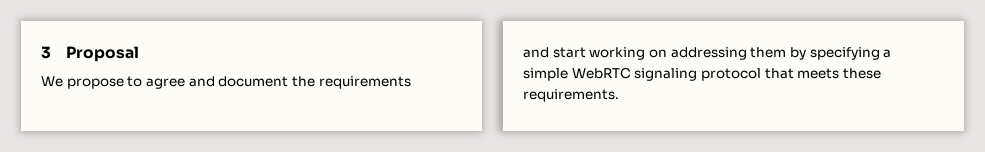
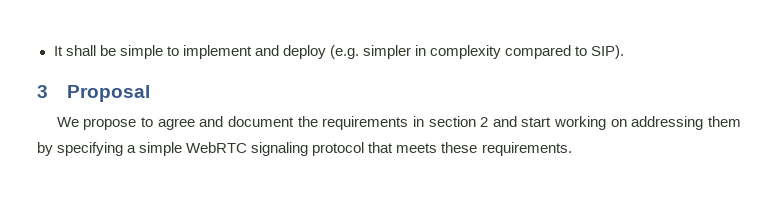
+ It shall be simple to implement and deploy (e.g. simpler in complexity compared to SIP).
- We propose to agree and document the requirements and start working on addressing them by specifying a simple WebRTC signaling protocol that meets these requirements.
+ We propose to agree and document the requirements in section 2 and start working on addressing them by specifying a simple WebRTC signaling protocol that meets these requirements.

